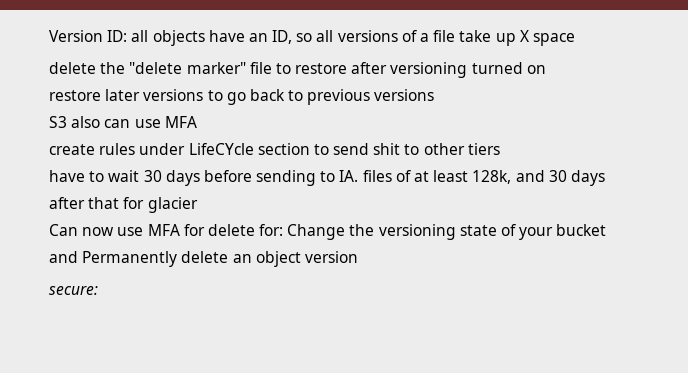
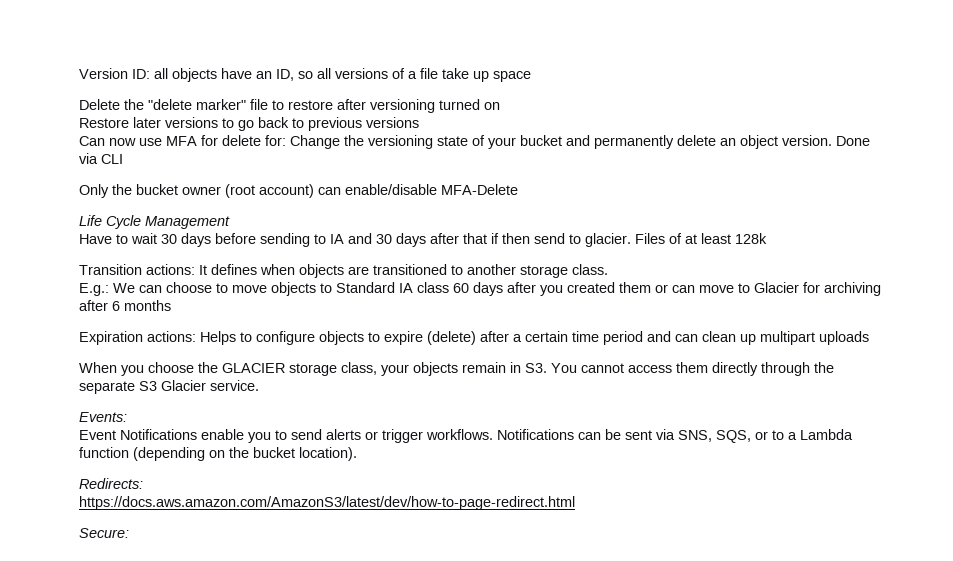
- Version ID: all objects have an ID, so all versions of a file take up X space
+ Version ID: all objects have an ID, so all versions of a file take up space
- delete the "delete marker" file to restore after versioning turned on
+ Delete the "delete marker" file to restore after versioning turned on
- restore later versions to go back to previous versions
+ Restore later versions to go back to previous versions
- S3 also can use MFA
- create rules under LifeCYcle section to send shit to other tiers
- have to wait 30 days before sending to IA. files of at least 128k, and 30 days after that for glacier
- Can now use MFA for delete for: Change the versioning state of your bucket and Permanently delete an object version
- secure:
+ Can now use MFA for delete for: Change the versioning state of your bucket and permanently delete an object version. Done via CLI
+ Only the bucket owner (root account) can enable/disable MFA-Delete
+ Life Cycle Management
+ Have to wait 30 days before sending to IA and 30 days after that if then send to glacier. Files of at least 128k
+ Transition actions: It defines when objects are transitioned to another storage class.
+ E.g.: We can choose to move objects to Standard IA class 60 days after you created them or can move to Glacier for archiving after 6 months
+ Expiration actions: Helps to configure objects to expire (delete) after a certain time period and can clean up multipart uploads
+ When you choose the GLACIER storage class, your objects remain in S3. You cannot access them directly through the separate S3 Glacier service.
+ Events:
+ Event Notifications enable you to send alerts or trigger workflows. Notifications can be sent via SNS, SQS, or to a Lambda function (depending on the bucket location).
+ Redirects:
+ https://docs.aws.amazon.com/AmazonS3/latest/dev/how-to-page-redirect.html
+ Secure:

